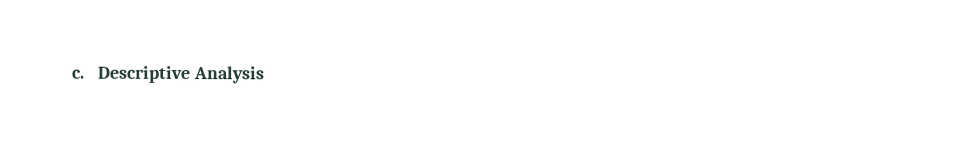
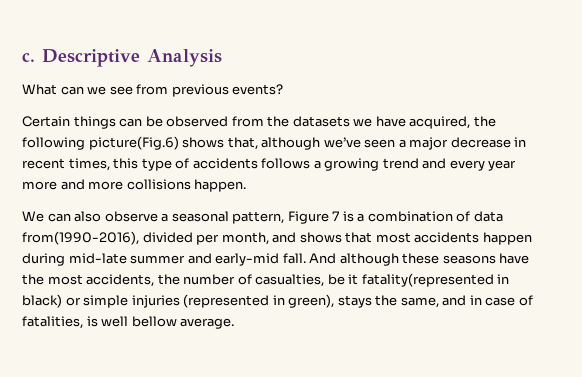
+ What can we see from previous events?
+ Certain things can be observed from the datasets we have acquired, the following picture(Fig.6) shows that, although we’ve seen a major decrease in recent times, this type of accidents follows a growing trend and every year more and more collisions happen.
+ We can also observe a seasonal pattern, Figure 7 is a combination of data from(1990-2016), divided per month, and shows that most accidents happen during mid-late summer and early-mid fall. And although these seasons have the most accidents, the number of casualties, be it fatality(represented in black) or simple injuries (represented in green), stays the same, and in case of fatalities, is well bellow average.

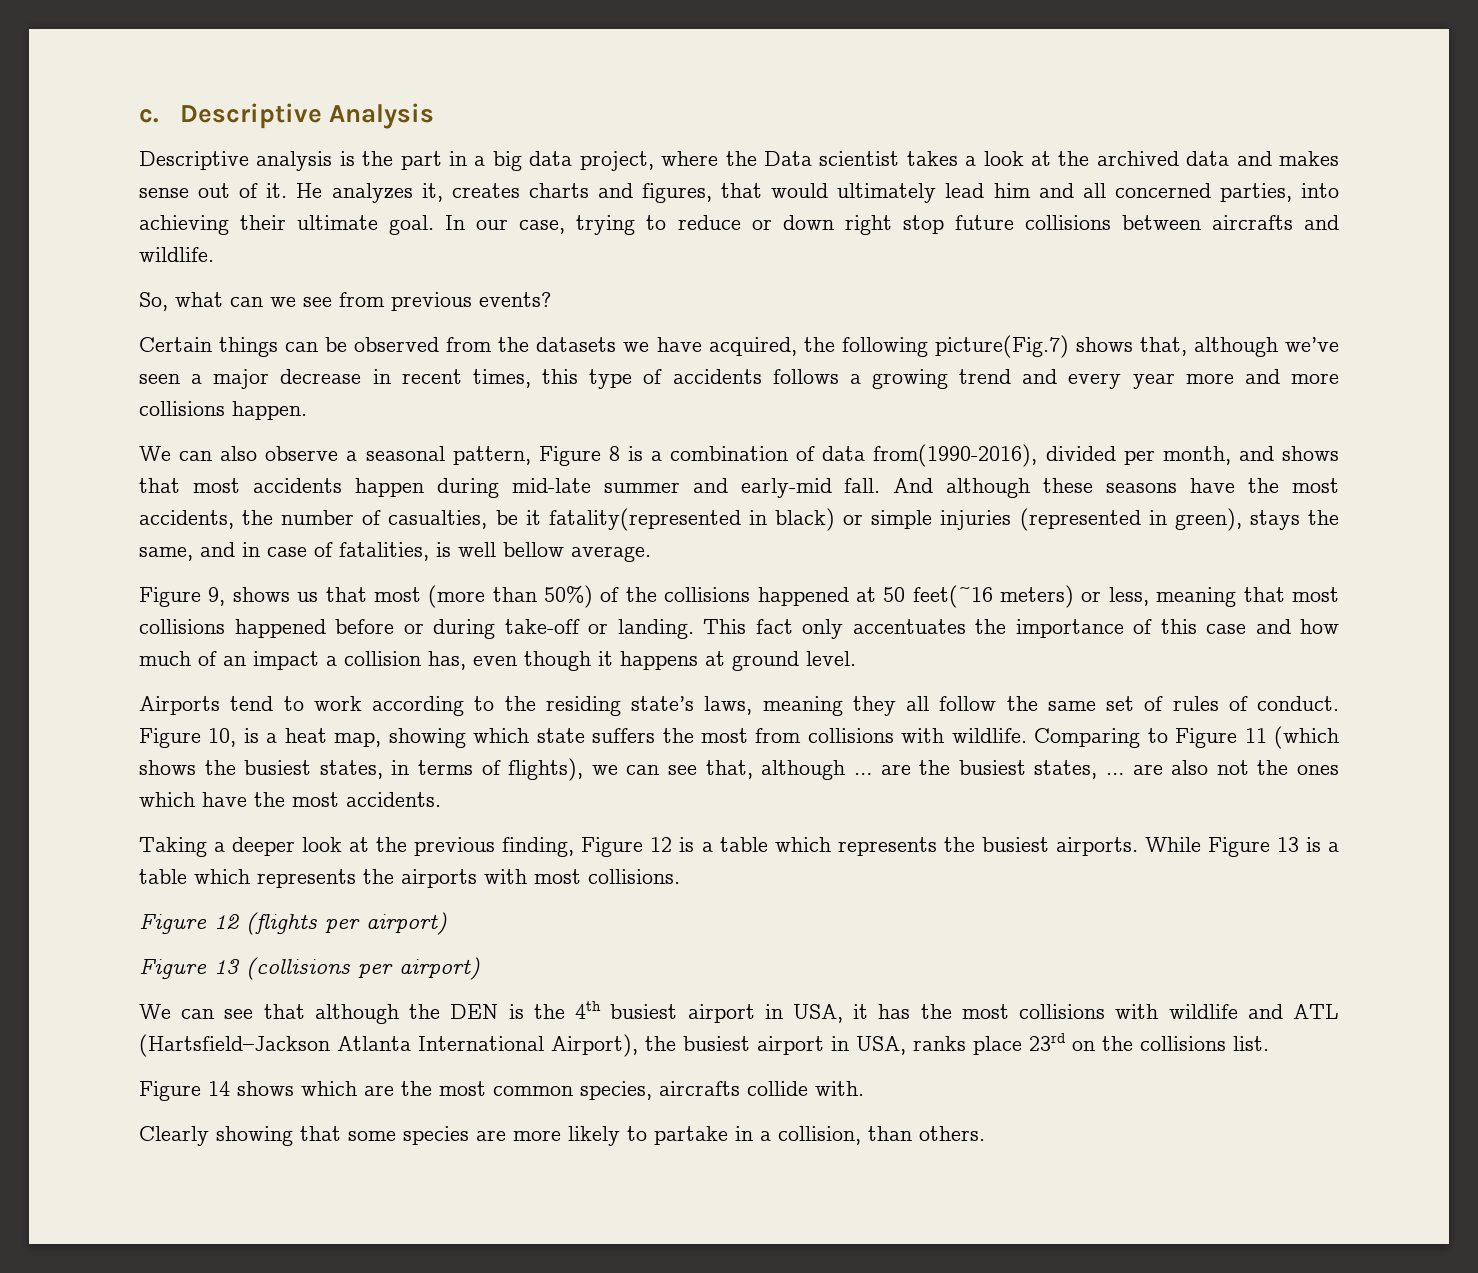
- What can we see from previous events?
+ Descriptive analysis is the part in a big data project, where the Data scientist takes a look at the archived data and makes sense out of it. He analyzes it, creates charts and figures, that would ultimately lead him and all concerned parties, into achieving their ultimate goal. In our case, trying to reduce or down right stop future collisions between aircrafts and wildlife.
+ So, what can we see from previous events?
- Certain things can be observed from the datasets we have acquired, the following picture(Fig.6) shows that, although we’ve seen a major decrease in recent times, this type of accidents follows a growing trend and every year more and more collisions happen.
+ Certain things can be observed from the datasets we have acquired, the following picture(Fig.7) shows that, although we’ve seen a major decrease in recent times, this type of accidents follows a growing trend and every year more and more collisions happen.
- We can also observe a seasonal pattern, Figure 7 is a combination of data from(1990-2016), divided per month, and shows that most accidents happen during mid-late summer and early-mid fall.
+ We can also observe a seasonal pattern, Figure 8 is a combination of data from(1990-2016), divided per month, and shows that most accidents happen during mid-late summer and early-mid fall.
+ Figure 9, shows us that most (more than 50%) of the collisions happened at 50 feet(~16 meters) or less, meaning that most collisions happened before or during take-off or landing. This fact only accentuates the importance of this case and how much of an impact a collision has, even though it happens at ground level.
+ Airports tend to work according to the residing state’s laws, meaning they all follow the same set of rules of conduct. Figure 10, is a heat map, showing which state suffers the most from collisions with wildlife. Comparing to Figure 11 (which shows the busiest states, in terms of flights), we can see that, although … are the busiest states, … are also not the ones which have the most accidents.
+ Taking a deeper look at the previous finding, Figure 12 is a table which represents the busiest airports. While Figure 13 is a table which represents the airports with most collisions.
+ Figure 12 (flights per airport)
+ Figure 13 (collisions per airport)
+ We can see that although the DEN is the 4th busiest airport in USA, it has the most collisions with wildlife and ATL (Hartsfield–Jackson Atlanta International Airport), the busiest airport in USA, ranks place 23rd on the collisions list.
+ Figure 14 shows which are the most common species, aircrafts collide with.
+ Clearly showing that some species are more likely to partake in a collision, than others.

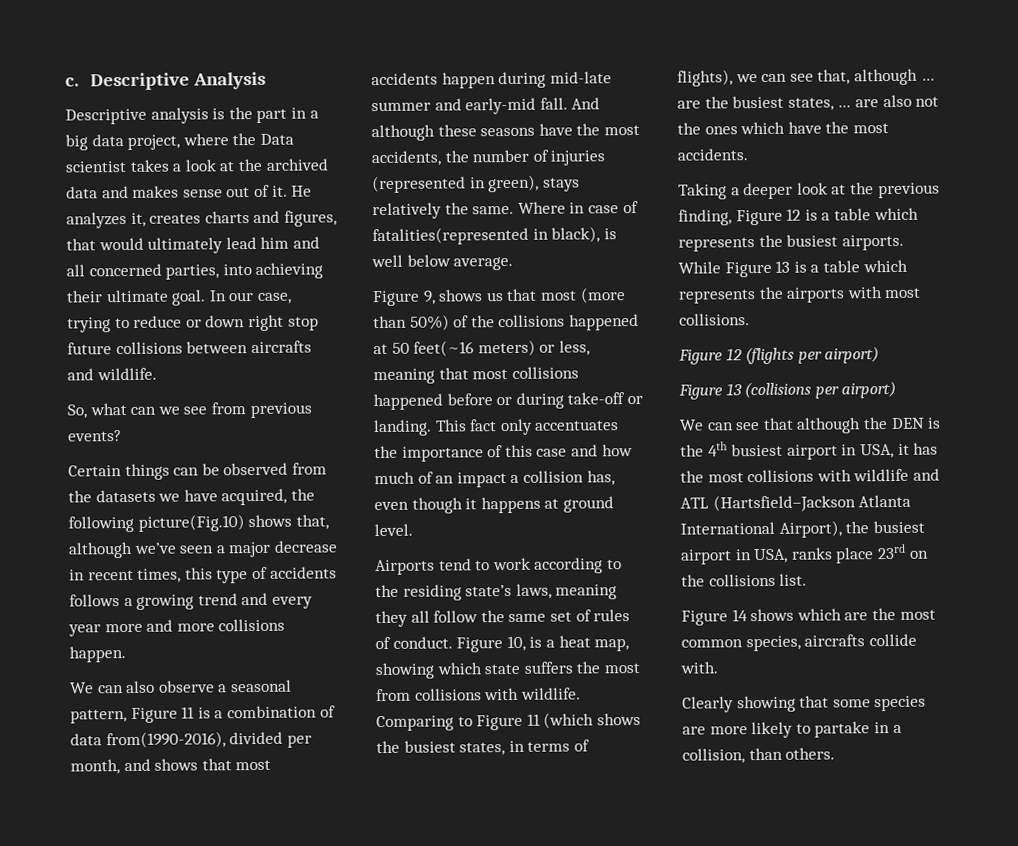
- Certain things can be observed from the datasets we have acquired, the following picture(Fig.7) shows that, although we’ve seen a major decrease in recent times, this type of accidents follows a growing trend and every year more and more collisions happen.
+ Certain things can be observed from the datasets we have acquired, the following picture(Fig.10) shows that, although we’ve seen a major decrease in recent times, this type of accidents follows a growing trend and every year more and more collisions happen.
- We can also observe a seasonal pattern, Figure 8 is a combination of data from(1990-2016), divided per month, and shows that most accidents happen during mid-late summer and early-mid fall.
+ We can also observe a seasonal pattern, Figure 11 is a combination of data from(1990-2016), divided per month, and shows that most accidents happen during mid-late summer and early-mid fall.
- And although these seasons have the most accidents, the number of casualties, be it fatality(represented in black) or simple injuries (represented in green), stays the same, and in case of fatalities, is well bellow average.
+ And although these seasons have the most accidents, the number of injuries (represented in green), stays relatively the same. Where in case of fatalities(represented in black), is well below average.

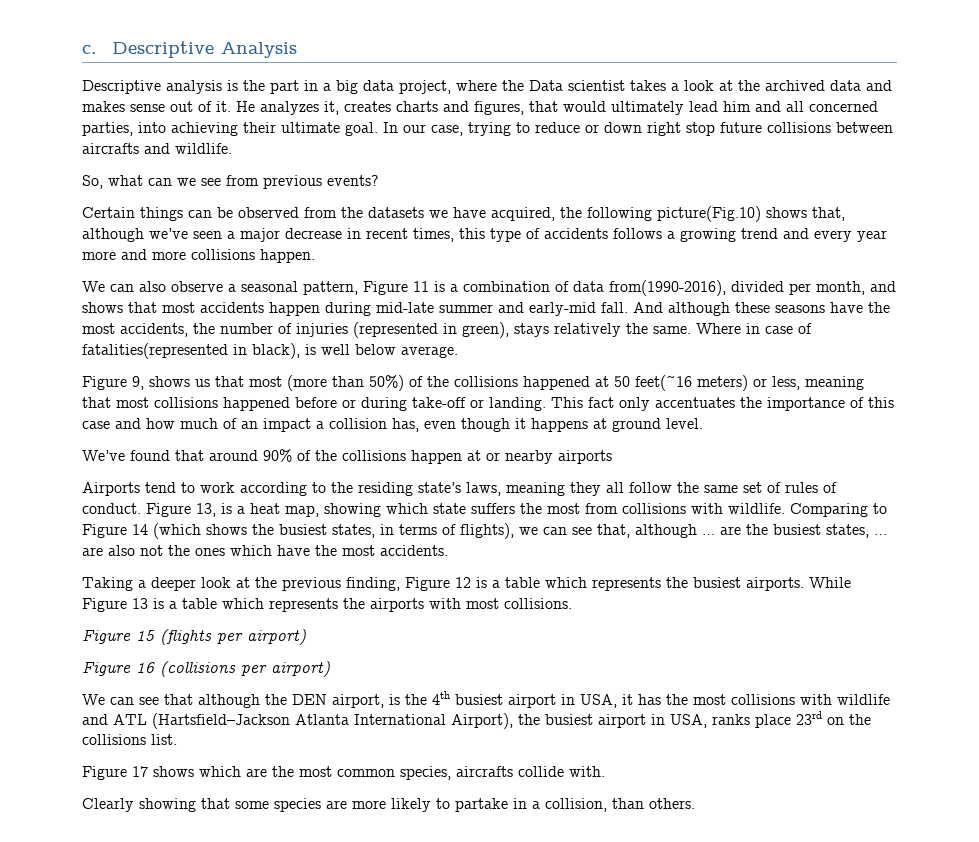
+ We’ve found that around 90% of the collisions happen at or nearby airports
- Figure 10, is a heat map, showing which state suffers the most from collisions with wildlife.
+ Figure 13, is a heat map, showing which state suffers the most from collisions with wildlife.
- Comparing to Figure 11 (which shows the busiest states, in terms of flights), we can see that, although … are the busiest states, … are also not the ones which have the most accidents.
+ Comparing to Figure 14 (which shows the busiest states, in terms of flights), we can see that, although … are the busiest states, … are also not the ones which have the most accidents.
- Figure 12 (flights per airport)
+ Figure 15 (flights per airport)
- Figure 13 (collisions per airport)
+ Figure 16 (collisions per airport)
- We can see that although the DEN is the 4th busiest airport in USA, it has the most collisions with wildlife and ATL (Hartsfield–Jackson Atlanta International Airport), the busiest airport in USA, ranks place 23rd on the collisions list.
+ We can see that although the DEN airport, is the 4th busiest airport in USA, it has the most collisions with wildlife and ATL (Hartsfield–Jackson Atlanta International Airport), the busiest airport in USA, ranks place 23rd on the collisions list.
- Figure 14 shows which are the most common species, aircrafts collide with.
+ Figure 17 shows which are the most common species, aircrafts collide with.

